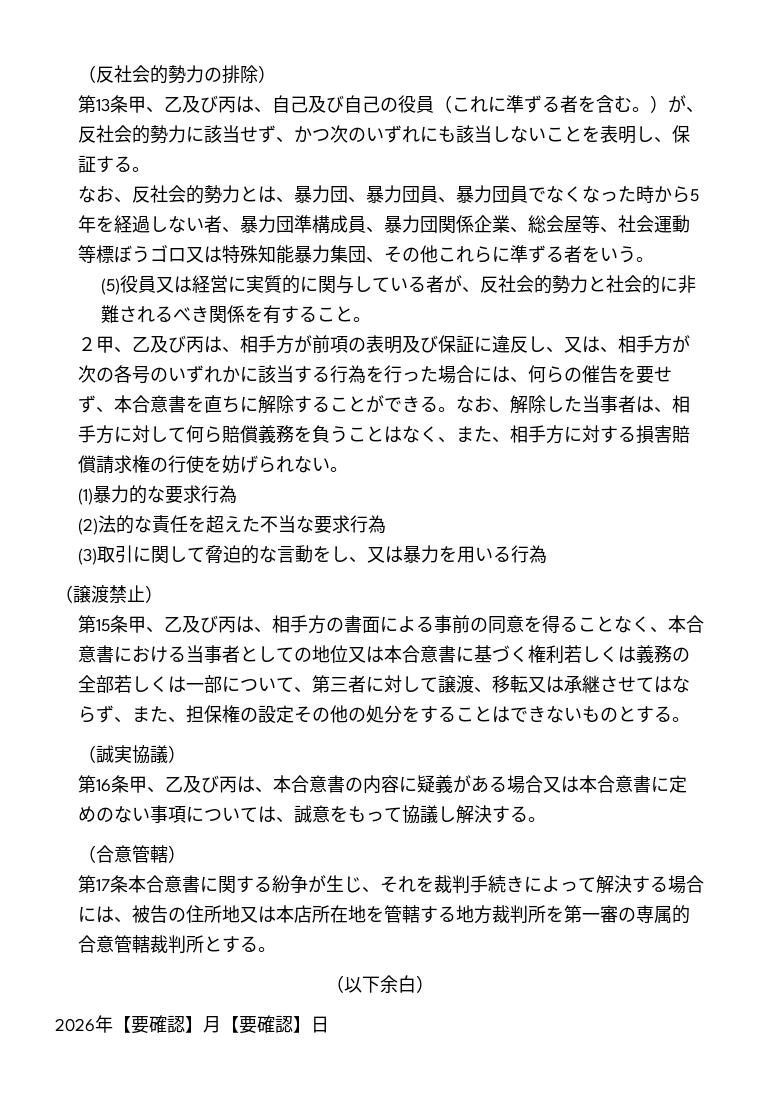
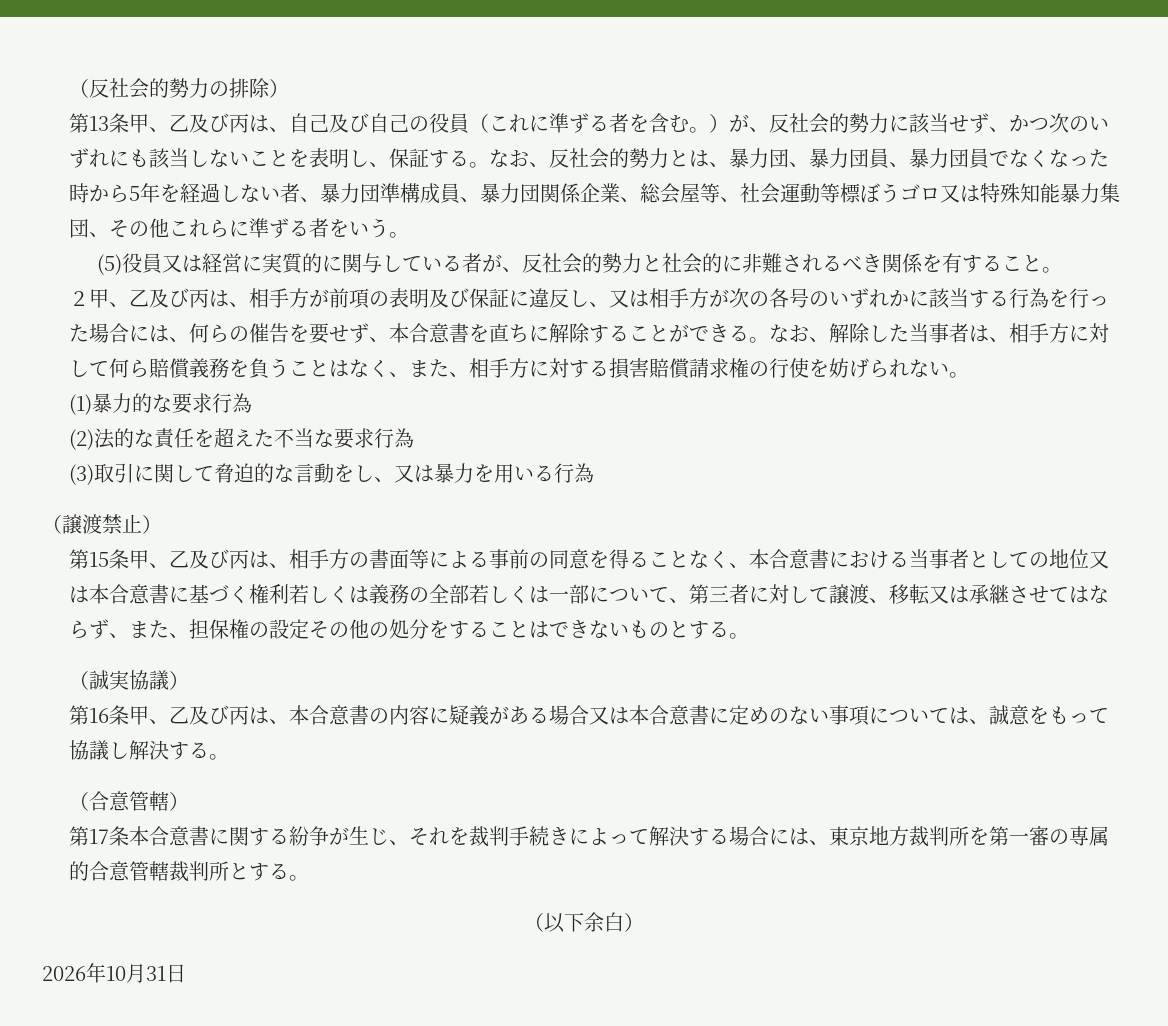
- 第13条甲、乙及び丙は、自己及び自己の役員（これに準ずる者を含む。）が、反社会的勢力に該当せず、かつ次のいずれにも該当しないことを表明し、保証する。
- なお、反社会的勢力とは、暴力団、暴力団員、暴力団員でなくなった時から5年を経過しない者、暴力団準構成員、暴力団関係企業、総会屋等、社会運動等標ぼうゴロ又は特殊知能暴力集団、その他これらに準ずる者をいう。
+ 第13条甲、乙及び丙は、自己及び自己の役員（これに準ずる者を含む。）が、反社会的勢力に該当せず、かつ次のいずれにも該当しないことを表明し、保証する。なお、反社会的勢力とは、暴力団、暴力団員、暴力団員でなくなった時から5年を経過しない者、暴力団準構成員、暴力団関係企業、総会屋等、社会運動等標ぼうゴロ又は特殊知能暴力集団、その他これらに準ずる者をいう。
- ２甲、乙及び丙は、相手方が前項の表明及び保証に違反し、又は、相手方が次の各号のいずれかに該当する行為を行った場合には、何らの催告を要せず、本合意書を直ちに解除することができる。
+ ２甲、乙及び丙は、相手方が前項の表明及び保証に違反し、又は相手方が次の各号のいずれかに該当する行為を行った場合には、何らの催告を要せず、本合意書を直ちに解除することができる。
- 第15条甲、乙及び丙は、相手方の書面による事前の同意を得ることなく、本合意書における当事者としての地位又は本合意書に基づく権利若しくは義務の全部若しくは一部について、第三者に対して譲渡、移転又は承継させてはならず、また、担保権の設定その他の処分をすることはできないものとする。
+ 第15条甲、乙及び丙は、相手方の書面等による事前の同意を得ることなく、本合意書における当事者としての地位又は本合意書に基づく権利若しくは義務の全部若しくは一部について、第三者に対して譲渡、移転又は承継させてはならず、また、担保権の設定その他の処分をすることはできないものとする。
- 第17条本合意書に関する紛争が生じ、それを裁判手続きによって解決する場合には、被告の住所地又は本店所在地を管轄する地方裁判所を第一審の専属的合意管轄裁判所とする。
+ 第17条本合意書に関する紛争が生じ、それを裁判手続きによって解決する場合には、東京地方裁判所を第一審の専属的合意管轄裁判所とする。
- 2026年【要確認】月【要確認】日
+ 2026年10月31日

